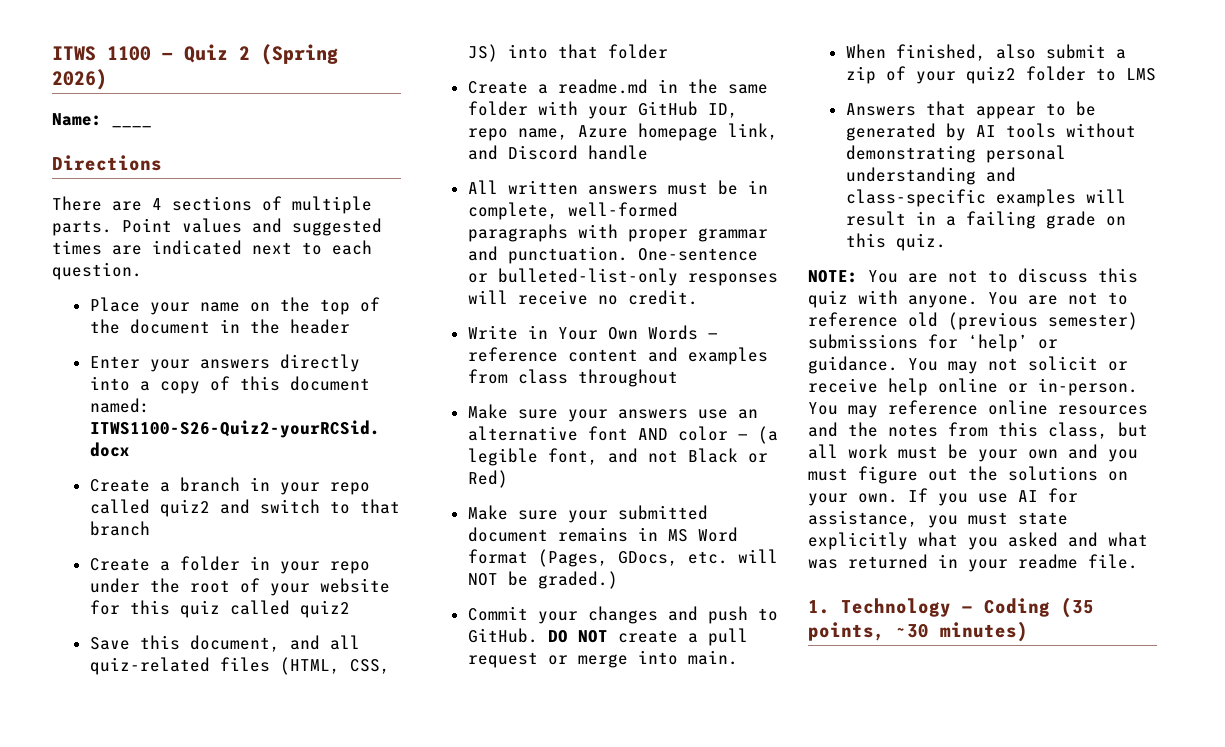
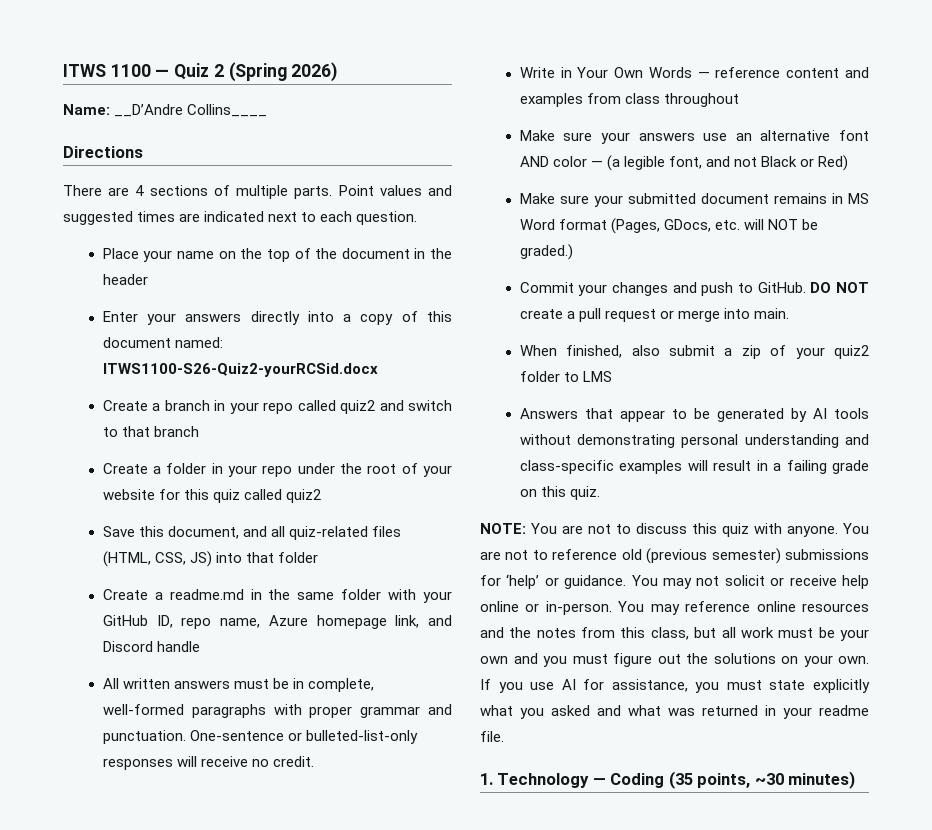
- Name: ____
+ Name: __D’Andre Collins____

